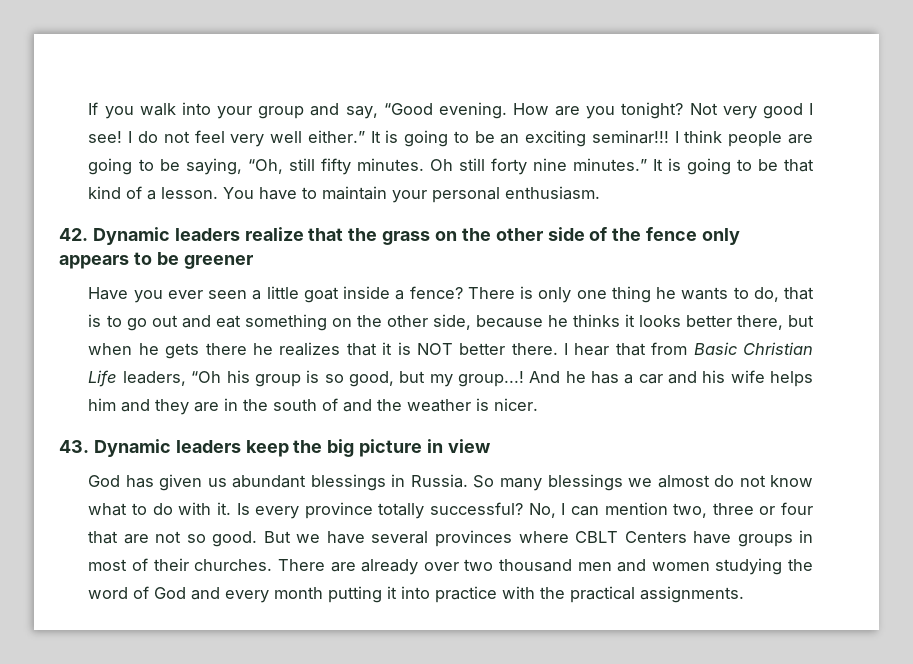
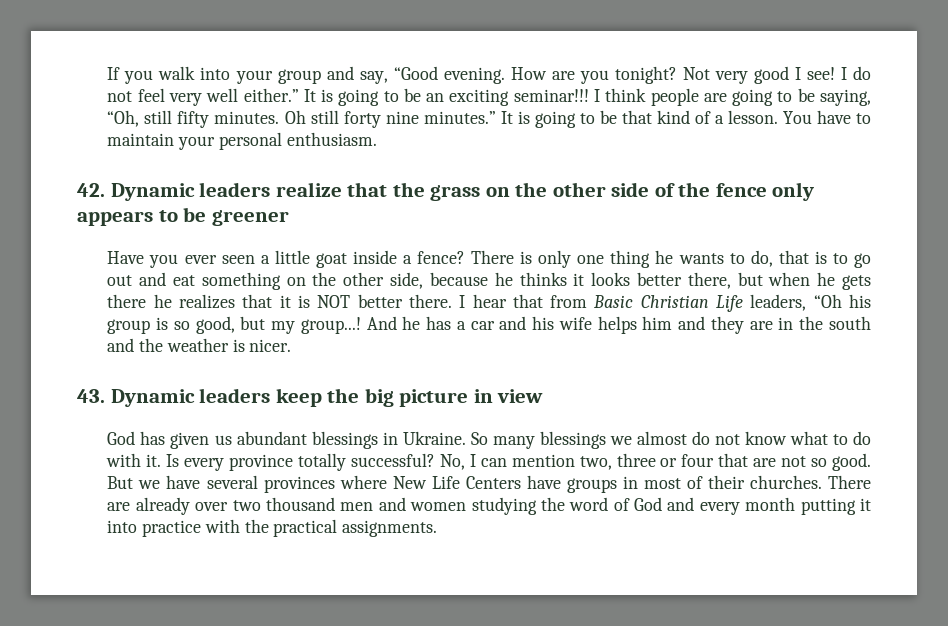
- And he has a car and his wife helps him and they are in the south of and the weather is nicer.
+ And he has a car and his wife helps him and they are in the south and the weather is nicer.
- God has given us abundant blessings in Russia.
+ God has given us abundant blessings in Ukraine.
- But we have several provinces where CBLT Centers have groups in most of their churches.
+ But we have several provinces where New Life Centers have groups in most of their churches.

